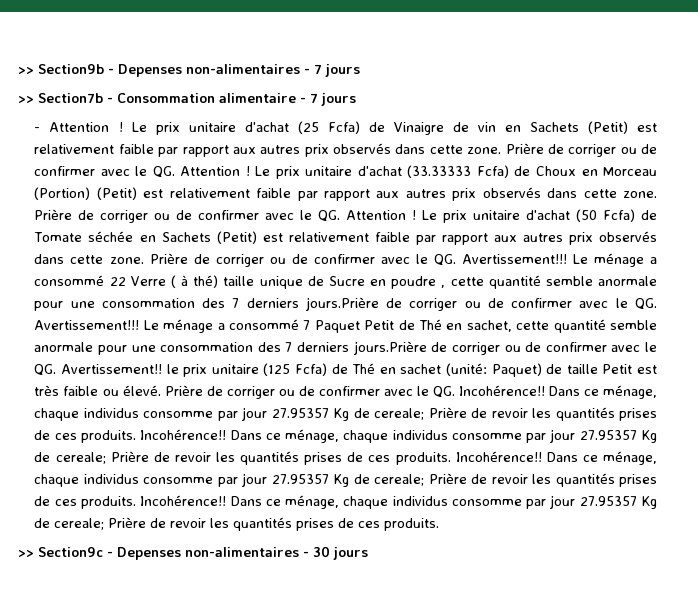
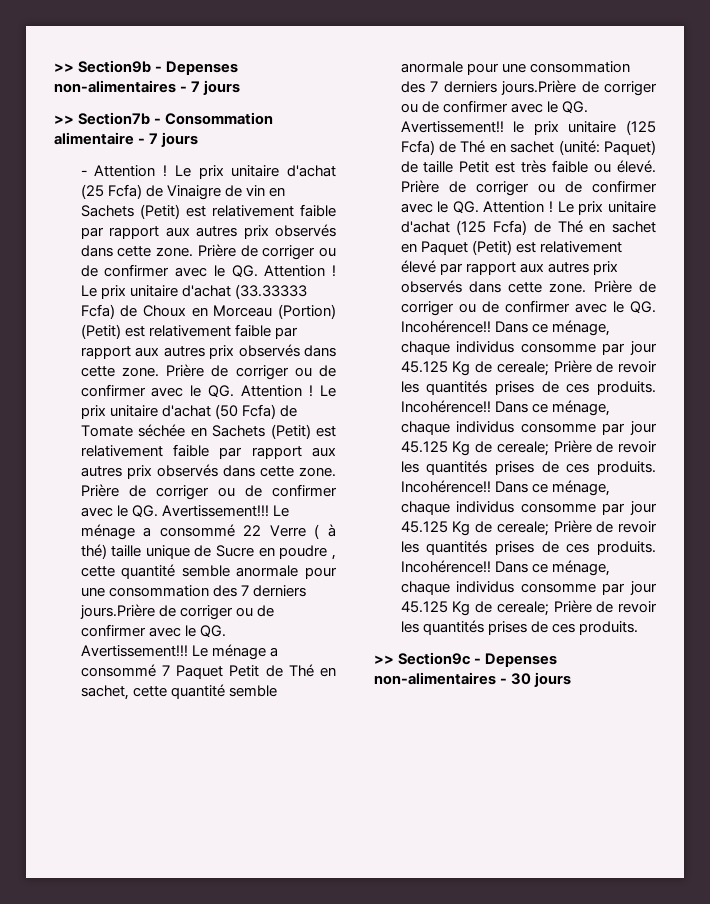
- Prière de corriger ou de confirmer avec le QG. Incohérence!! Dans ce ménage, chaque individus consomme par jour 27.95357 Kg de cereale; Prière de revoir les quantités prises de ces produits. Incohérence!! Dans ce ménage, chaque individus consomme par jour 27.95357 Kg de cereale; Prière de revoir les quantités prises de ces produits. Incohérence!! Dans ce ménage, chaque individus consomme par jour 27.95357 Kg de cereale; Prière de revoir les quantités prises de ces produits. Incohérence!! Dans ce ménage, chaque individus consomme par jour 27.95357 Kg de cereale; Prière de revoir les quantités prises de ces produits.
+ Prière de corriger ou de confirmer avec le QG. Attention ! Le prix unitaire d'achat (125 Fcfa) de Thé en sachet en Paquet (Petit) est relativement élevé par rapport aux autres prix observés dans cette zone. Prière de corriger ou de confirmer avec le QG. Incohérence!! Dans ce ménage, chaque individus consomme par jour 45.125 Kg de cereale; Prière de revoir les quantités prises de ces produits. Incohérence!! Dans ce ménage, chaque individus consomme par jour 45.125 Kg de cereale; Prière de revoir les quantités prises de ces produits. Incohérence!! Dans ce ménage, chaque individus consomme par jour 45.125 Kg de cereale; Prière de revoir les quantités prises de ces produits. Incohérence!! Dans ce ménage, chaque individus consomme par jour 45.125 Kg de cereale; Prière de revoir les quantités prises de ces produits.

